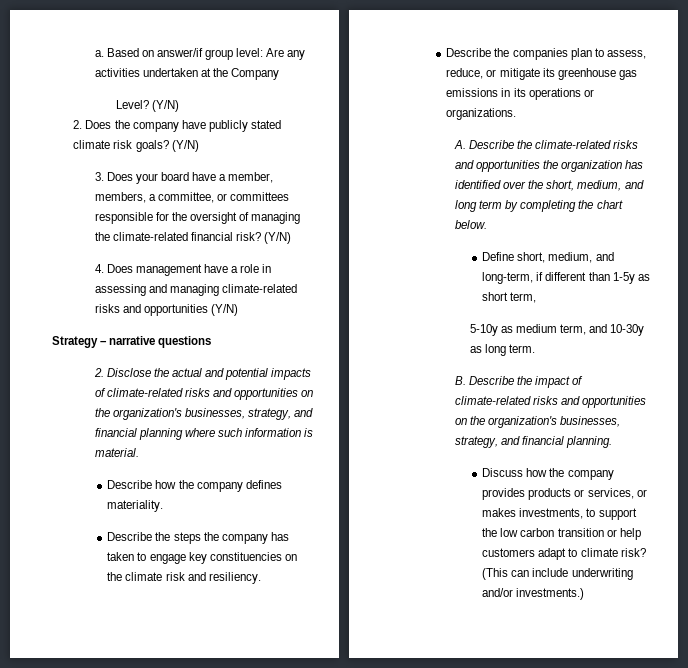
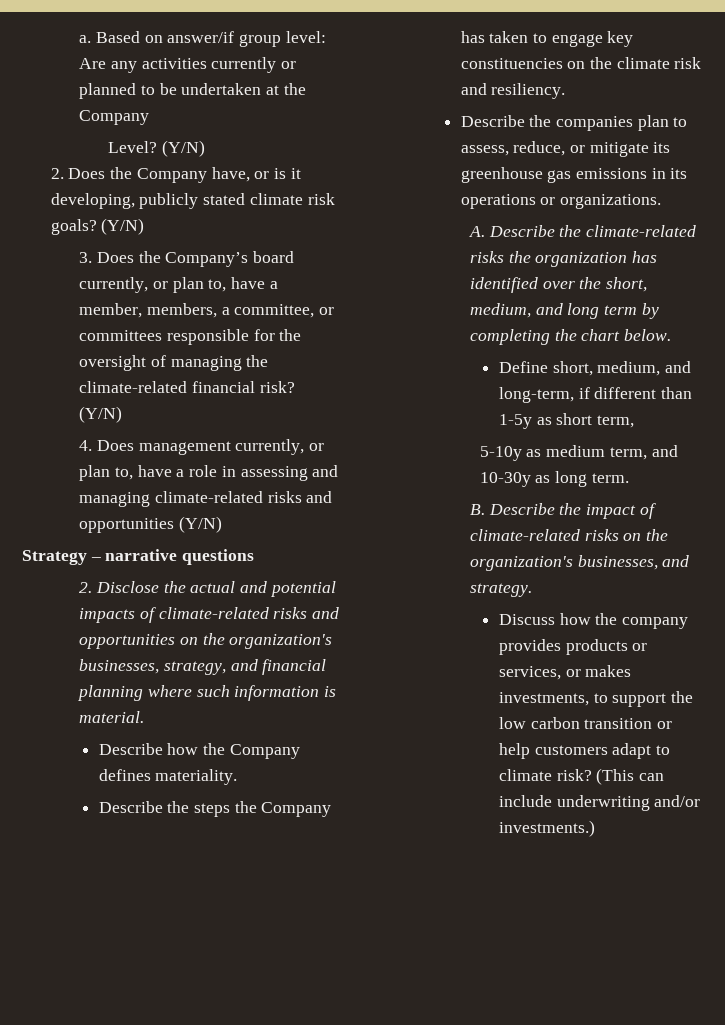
- Based on answer/if group level: Are any activities undertaken at the Company
+ Based on answer/if group level: Are any activities currently or planned to be undertaken at the Company
- 2. Does the company have publicly stated climate risk goals?
+ 2. Does the Company have, or is it developing, publicly stated climate risk goals?
- 3. Does your board have a member, members, a committee, or committees responsible for the oversight of managing the climate-related financial risk?
+ 3. Does the Company’s board currently, or plan to, have a member, members, a committee, or committees responsible for the oversight of managing the climate-related financial risk?
- 4. Does management have a role in assessing and managing climate-related risks and opportunities (Y/N)
+ 4. Does management currently, or plan to, have a role in assessing and managing climate-related risks and opportunities (Y/N)
- Describe how the company defines materiality.
+ Describe how the Company defines materiality.
- Describe the steps the company has taken to engage key constituencies on the climate risk and resiliency.
+ Describe the steps the Company has taken to engage key constituencies on the climate risk and resiliency.
- A. Describe the climate-related risks and opportunities the organization has identified over the short, medium, and long term by completing the chart below.
+ A. Describe the climate-related risks the organization has identified over the short, medium, and long term by completing the chart below.
- B. Describe the impact of climate-related risks and opportunities on the organization's businesses, strategy, and financial planning.
+ B. Describe the impact of climate-related risks on the organization's businesses, and strategy.

